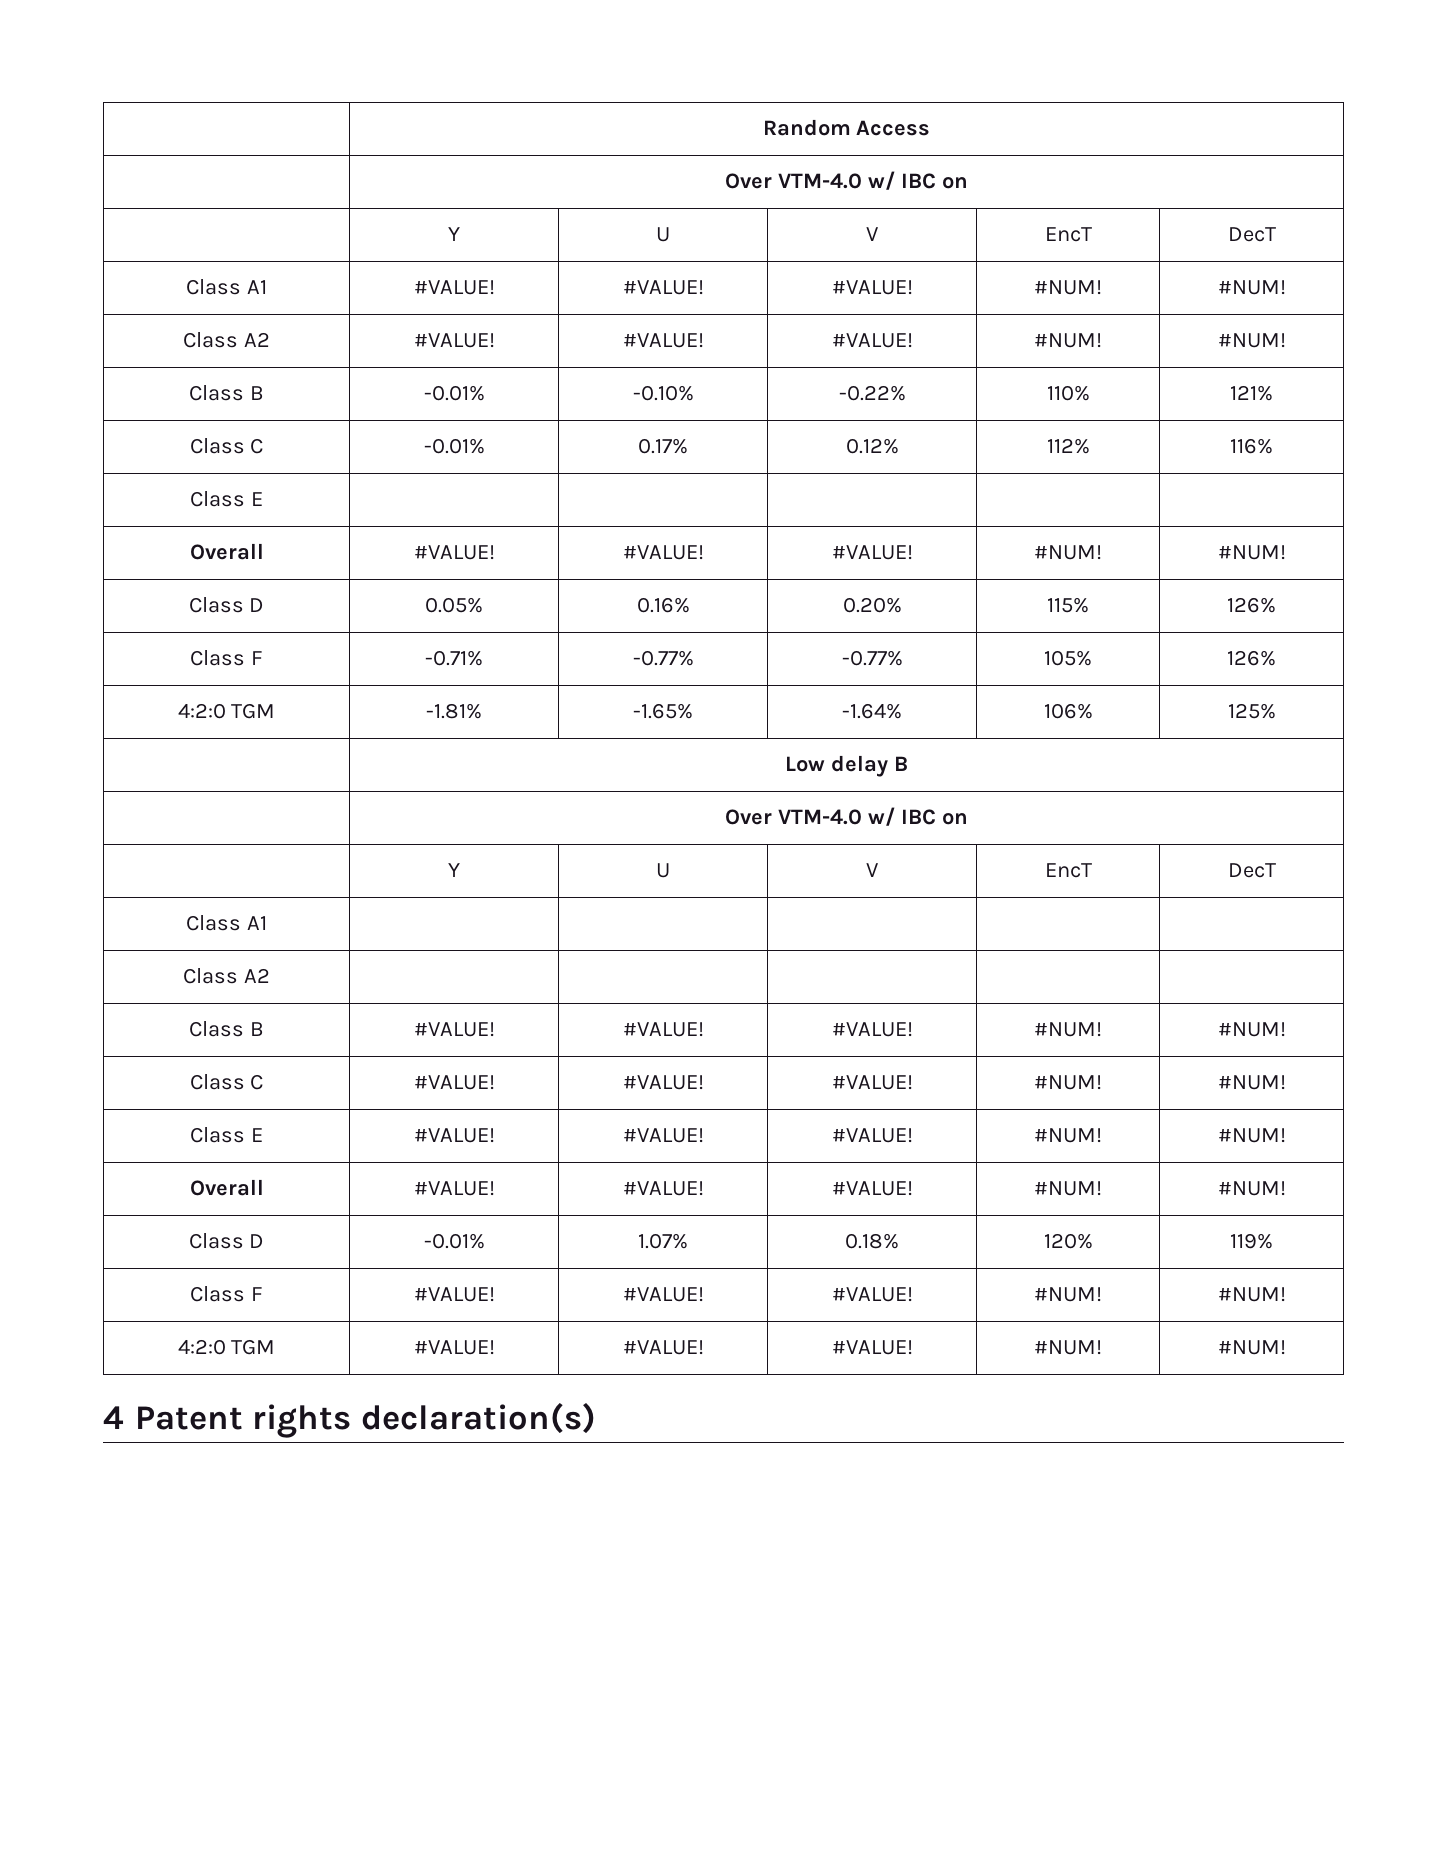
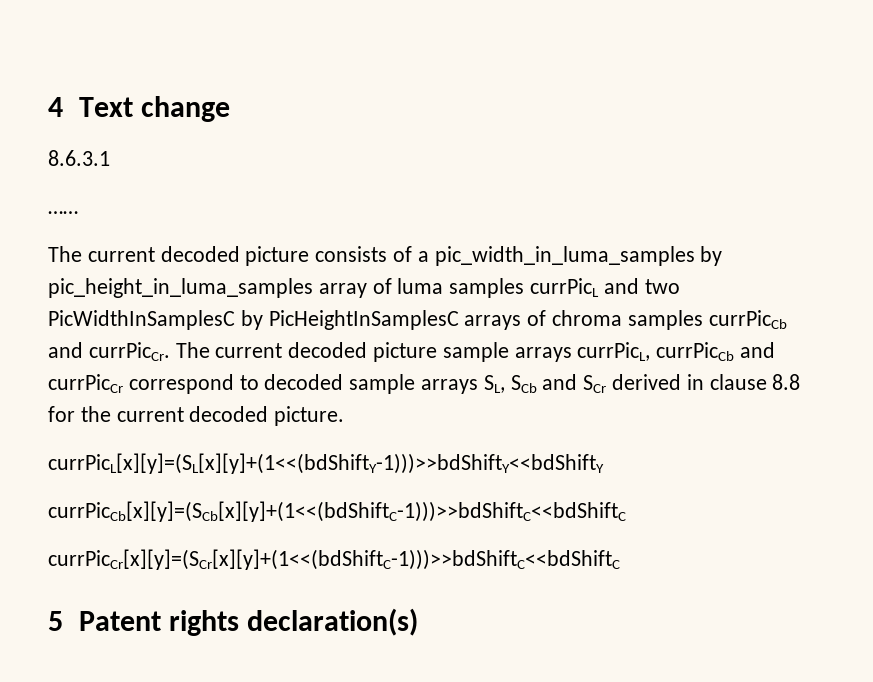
- | Random Access
- | Over VTM-4.0 w/ IBC on
- | Y | U | V | EncT | DecT
- Class A1 | #VALUE! | #VALUE! | #VALUE! | #NUM! | #NUM!
- Class A2 | #VALUE! | #VALUE! | #VALUE! | #NUM! | #NUM!
- Class B | -0.01% | -0.10% | -0.22% | 110% | 121%
- Class C | -0.01% | 0.17% | 0.12% | 112% | 116%
- Class E | | | | |
- Overall | #VALUE! | #VALUE! | #VALUE! | #NUM! | #NUM!
- Class D | 0.05% | 0.16% | 0.20% | 115% | 126%
- Class F | -0.71% | -0.77% | -0.77% | 105% | 126%
- 4:2:0 TGM | -1.81% | -1.65% | -1.64% | 106% | 125%
- | Low delay B
- | Over VTM-4.0 w/ IBC on
- | Y | U | V | EncT | DecT
- Class A1 | | | | |
- Class A2 | | | | |
- Class B | #VALUE! | #VALUE! | #VALUE! | #NUM! | #NUM!
- Class C | #VALUE! | #VALUE! | #VALUE! | #NUM! | #NUM!
- Class E | #VALUE! | #VALUE! | #VALUE! | #NUM! | #NUM!
- Overall | #VALUE! | #VALUE! | #VALUE! | #NUM! | #NUM!
- Class D | -0.01% | 1.07% | 0.18% | 120% | 119%
- Class F | #VALUE! | #VALUE! | #VALUE! | #NUM! | #NUM!
- 4:2:0 TGM | #VALUE! | #VALUE! | #VALUE! | #NUM! | #NUM!
- 4 Patent rights declaration(s)
+ 4 Text change
+ 8.6.3.1
+ ……
+ The current decoded picture consists of a pic_width_in_luma_samples by pic_height_in_luma_samples array of luma samples currPicL and two PicWidthInSamplesC by PicHeightInSamplesC arrays of chroma samples currPicCb and currPicCr. The current decoded picture sample arrays currPicL, currPicCb and currPicCr correspond to decoded sample arrays SL, SCb and SCr derived in clause 8.8 for the current decoded picture.
+ currPicL[x][y]=(SL[x][y]+(1<<(bdShiftY-1)))>>bdShiftY<<bdShiftY
+ currPicCb[x][y]=(SCb[x][y]+(1<<(bdShiftC-1)))>>bdShiftC<<bdShiftC
+ currPicCr[x][y]=(SCr[x][y]+(1<<(bdShiftC-1)))>>bdShiftC<<bdShiftC
+ 5 Patent rights declaration(s)

